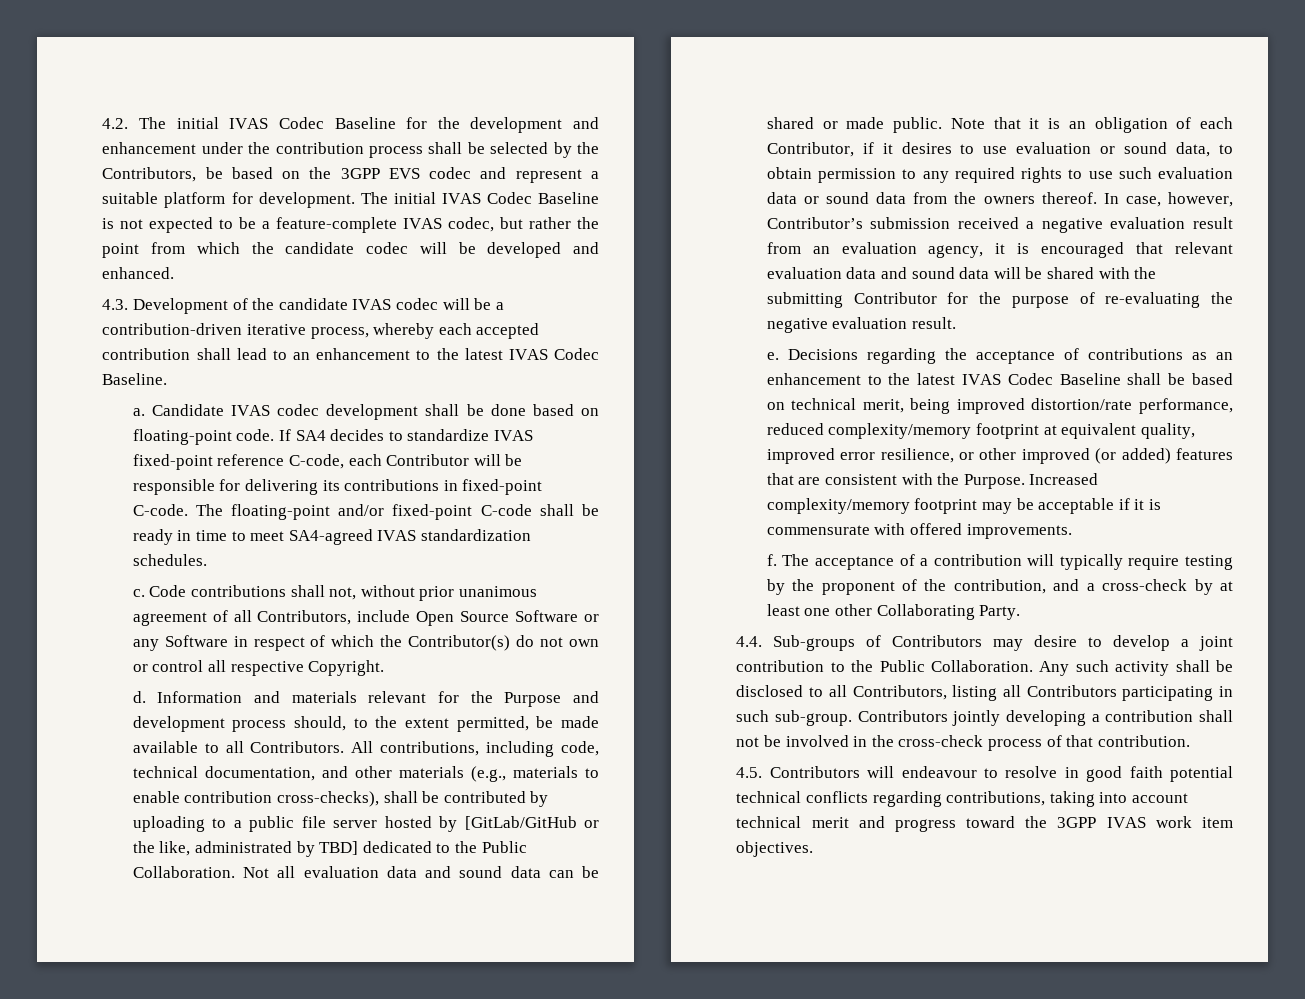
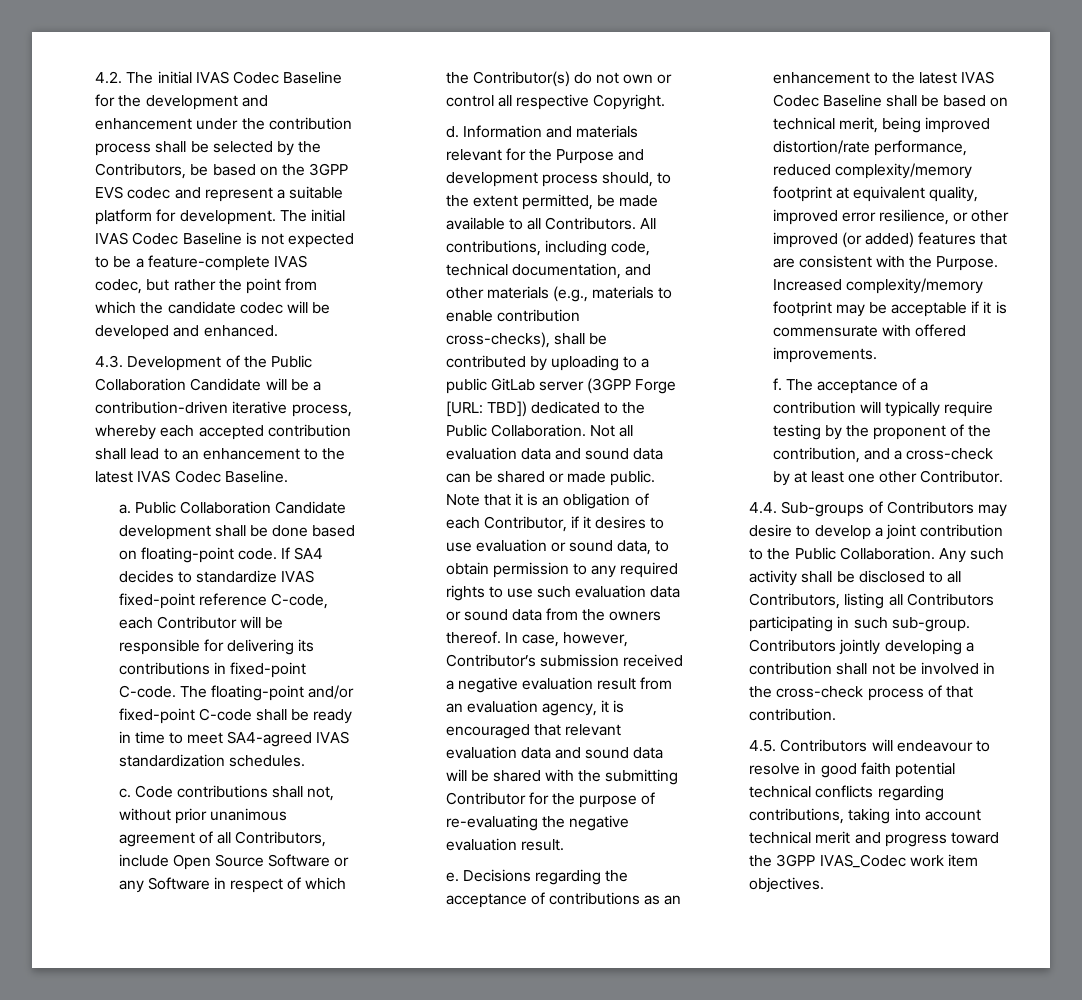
- 4.3. Development of the candidate IVAS codec will be a contribution-driven iterative process, whereby each accepted contribution shall lead to an enhancement to the latest IVAS Codec Baseline.
+ 4.3. Development of the Public Collaboration Candidate will be a contribution-driven iterative process, whereby each accepted contribution shall lead to an enhancement to the latest IVAS Codec Baseline.
- Candidate IVAS codec development shall be done based on floating-point code.
+ Public Collaboration Candidate development shall be done based on floating-point code.
- All contributions, including code, technical documentation, and other materials (e.g., materials to enable contribution cross-checks), shall be contributed by uploading to a public file server hosted by [GitLab/GitHub or the like, administrated by TBD] dedicated to the Public Collaboration.
+ All contributions, including code, technical documentation, and other materials (e.g., materials to enable contribution cross-checks), shall be contributed by uploading to a public GitLab server (3GPP Forge [URL: TBD]) dedicated to the Public Collaboration.
- The acceptance of a contribution will typically require testing by the proponent of the contribution, and a cross-check by at least one other Collaborating Party.
+ The acceptance of a contribution will typically require testing by the proponent of the contribution, and a cross-check by at least one other Contributor.
- 4.5. Contributors will endeavour to resolve in good faith potential technical conflicts regarding contributions, taking into account technical merit and progress toward the 3GPP IVAS work item objectives.
+ 4.5. Contributors will endeavour to resolve in good faith potential technical conflicts regarding contributions, taking into account technical merit and progress toward the 3GPP IVAS_Codec work item objectives.

